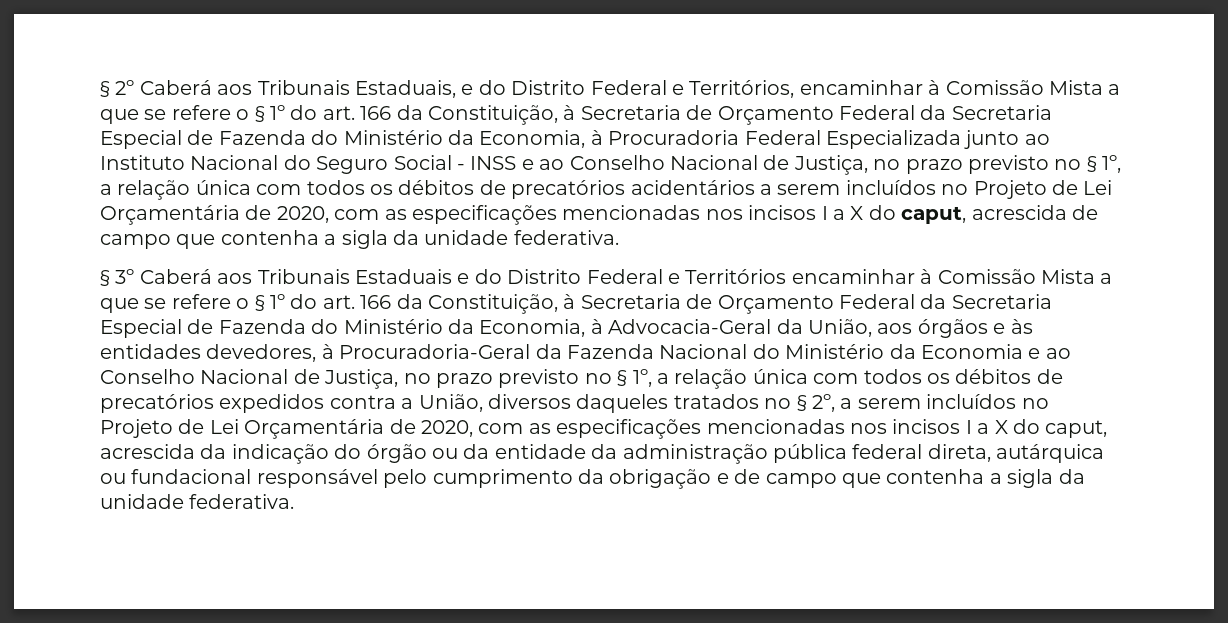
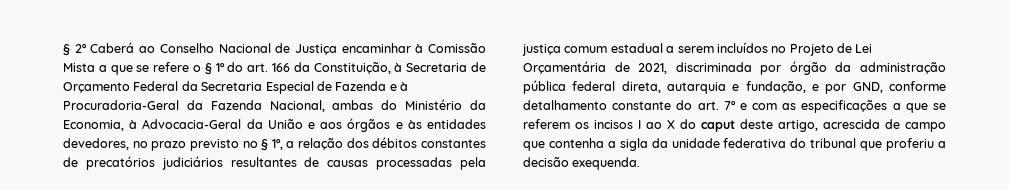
- § 2º Caberá aos Tribunais Estaduais, e do Distrito Federal e Territórios, encaminhar à Comissão Mista a que se refere o § 1º do art. 166 da Constituição, à Secretaria de Orçamento Federal da Secretaria Especial de Fazenda do Ministério da Economia, à Procuradoria Federal Especializada junto ao Instituto Nacional do Seguro Social - INSS e ao Conselho Nacional de Justiça, no prazo previsto no § 1º, a relação única com todos os débitos de precatórios acidentários a serem incluídos no Projeto de Lei Orçamentária de 2020, com as especificações mencionadas nos incisos I a X do caput, acrescida de campo que contenha a sigla da unidade federativa.
- § 3º Caberá aos Tribunais Estaduais e do Distrito Federal e Territórios encaminhar à Comissão Mista a que se refere o § 1º do art. 166 da Constituição, à Secretaria de Orçamento Federal da Secretaria Especial de Fazenda do Ministério da Economia, à Advocacia-Geral da União, aos órgãos e às entidades devedores, à Procuradoria-Geral da Fazenda Nacional do Ministério da Economia e ao Conselho Nacional de Justiça, no prazo previsto no § 1º, a relação única com todos os débitos de precatórios expedidos contra a União, diversos daqueles tratados no § 2º, a serem incluídos no Projeto de Lei Orçamentária de 2020, com as especificações mencionadas nos incisos I a X do caput, acrescida da indicação do órgão ou da entidade da administração pública federal direta, autárquica ou fundacional responsável pelo cumprimento da obrigação e de campo que contenha a sigla da unidade federativa.
+ § 2º Caberá ao Conselho Nacional de Justiça encaminhar à Comissão Mista a que se refere o § 1º do art. 166 da Constituição, à Secretaria de Orçamento Federal da Secretaria Especial de Fazenda e à Procuradoria-Geral da Fazenda Nacional, ambas do Ministério da Economia, à Advocacia-Geral da União e aos órgãos e às entidades devedores, no prazo previsto no § 1º, a relação dos débitos constantes de precatórios judiciários resultantes de causas processadas pela justiça comum estadual a serem incluídos no Projeto de Lei Orçamentária de 2021, discriminada por órgão da administração pública federal direta, autarquia e fundação, e por GND, conforme detalhamento constante do art. 7º e com as especificações a que se referem os incisos I ao X do caput deste artigo, acrescida de campo que contenha a sigla da unidade federativa do tribunal que proferiu a decisão exequenda.

